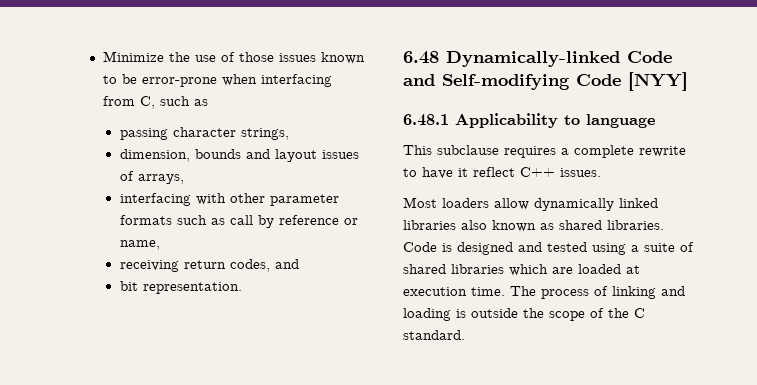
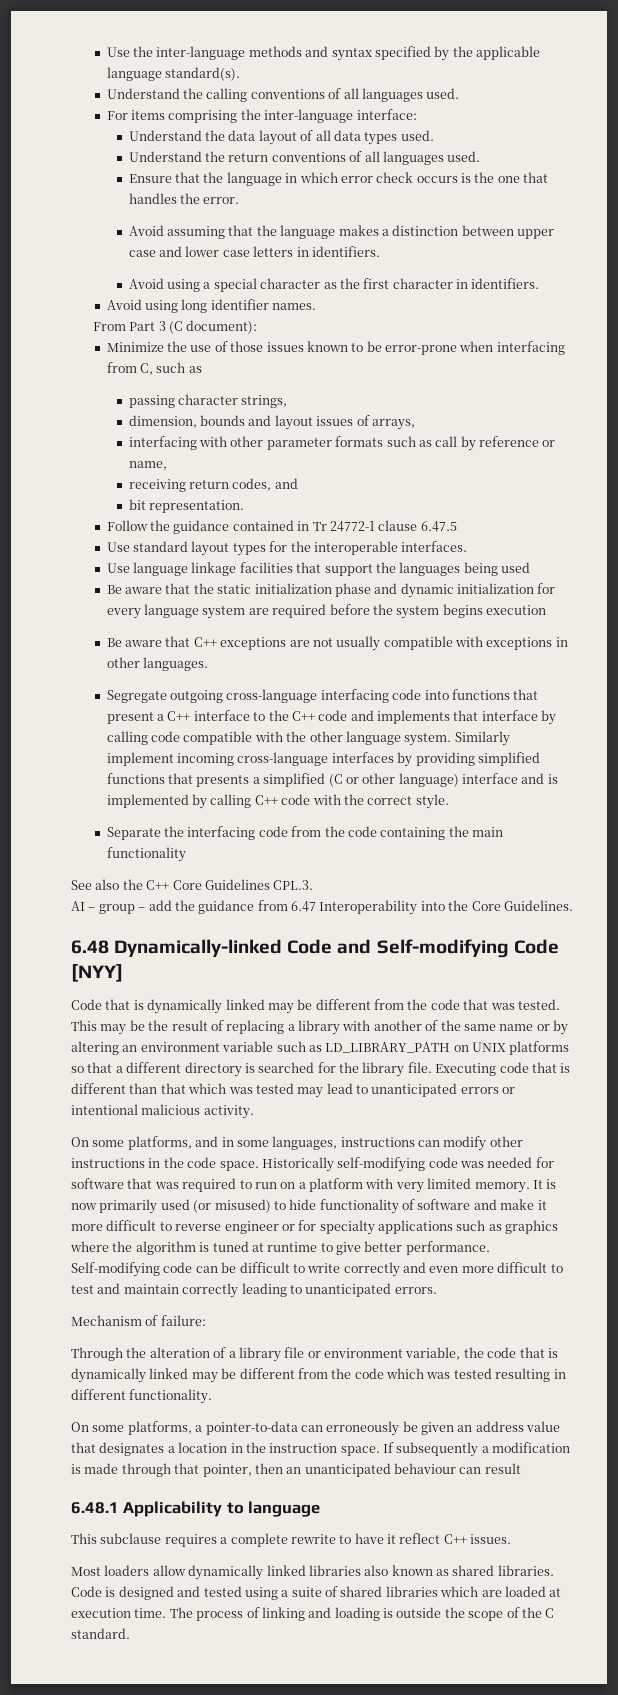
+ Use the inter-language methods and syntax specified by the applicable language standard(s).
+ Understand the calling conventions of all languages used.
+ For items comprising the inter-language interface:
+ Understand the data layout of all data types used.
+ Understand the return conventions of all languages used.
+ Ensure that the language in which error check occurs is the one that handles the error.
+ Avoid assuming that the language makes a distinction between upper case and lower case letters in identifiers.
+ Avoid using a special character as the first character in identifiers.
+ Avoid using long identifier names.
+ From Part 3 (C document):
+ Follow the guidance contained in Tr 24772-1 clause 6.47.5
+ Use standard layout types for the interoperable interfaces.
+ Use language linkage facilities that support the languages being used
+ Be aware that the static initialization phase and dynamic initialization for every language system are required before the system begins execution
+ Be aware that C++ exceptions are not usually compatible with exceptions in other languages.
+ Segregate outgoing cross-language interfacing code into functions that present a C++ interface to the C++ code and implements that interface by calling code compatible with the other language system. Similarly implement incoming cross-language interfaces by providing simplified functions that presents a simplified (C or other language) interface and is implemented by calling C++ code with the correct style.
+ Separate the interfacing code from the code containing the main functionality
+ See also the C++ Core Guidelines CPL.3.
+ AI – group – add the guidance from 6.47 Interoperability into the Core Guidelines.
+ Code that is dynamically linked may be different from the code that was tested. This may be the result of replacing a library with another of the same name or by altering an environment variable such as LD_LIBRARY_PATH on UNIX platforms so that a different directory is searched for the library file. Executing code that is different than that which was tested may lead to unanticipated errors or intentional malicious activity.
+ On some platforms, and in some languages, instructions can modify other instructions in the code space. Historically self-modifying code was needed for software that was required to run on a platform with very limited memory. It is now primarily used (or misused) to hide functionality of software and make it more difficult to reverse engineer or for specialty applications such as graphics where the algorithm is tuned at runtime to give better performance. Self-modifying code can be difficult to write correctly and even more difficult to test and maintain correctly leading to unanticipated errors.
+ Mechanism of failure:
+ Through the alteration of a library file or environment variable, the code that is dynamically linked may be different from the code which was tested resulting in different functionality.
+ On some platforms, a pointer-to-data can erroneously be given an address value that designates a location in the instruction space. If subsequently a modification is made through that pointer, then an unanticipated behaviour can result

